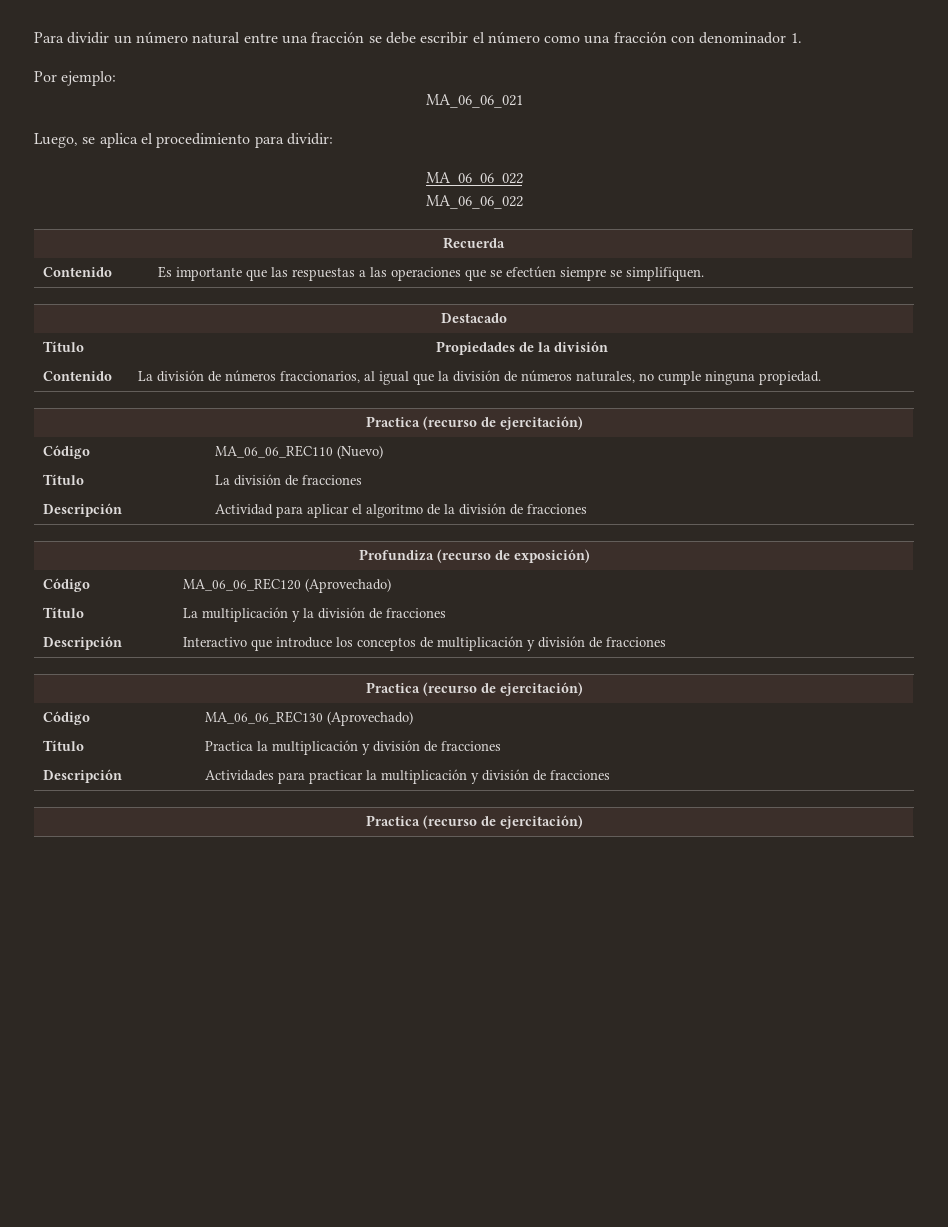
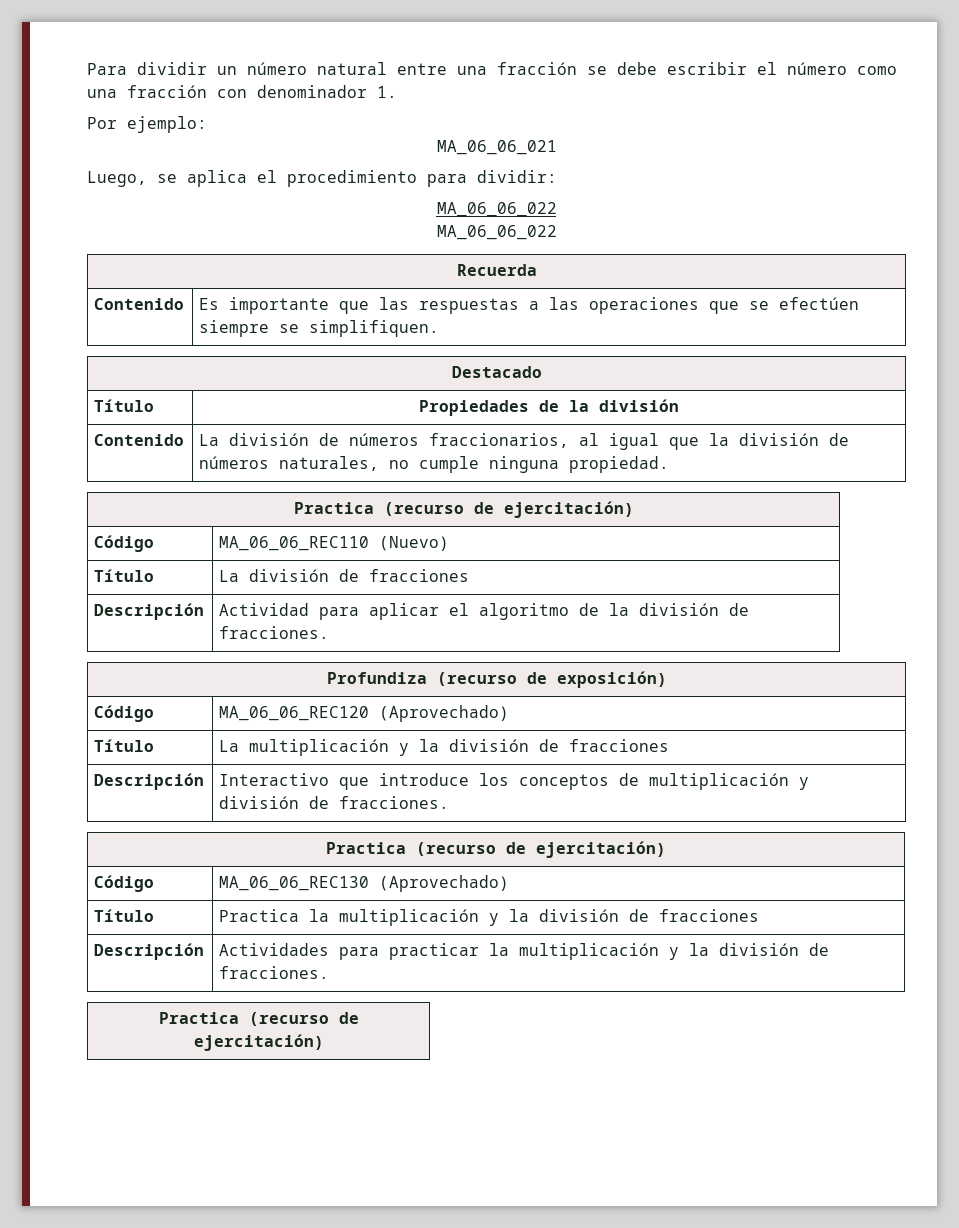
- Descripción | Actividad para aplicar el algoritmo de la división de fracciones
+ Descripción | Actividad para aplicar el algoritmo de la división de fracciones.
- Descripción | Interactivo que introduce los conceptos de multiplicación y división de fracciones
+ Descripción | Interactivo que introduce los conceptos de multiplicación y división de fracciones.
- Título | Practica la multiplicación y división de fracciones
+ Título | Practica la multiplicación y la división de fracciones
- Descripción | Actividades para practicar la multiplicación y división de fracciones
+ Descripción | Actividades para practicar la multiplicación y la división de fracciones.

